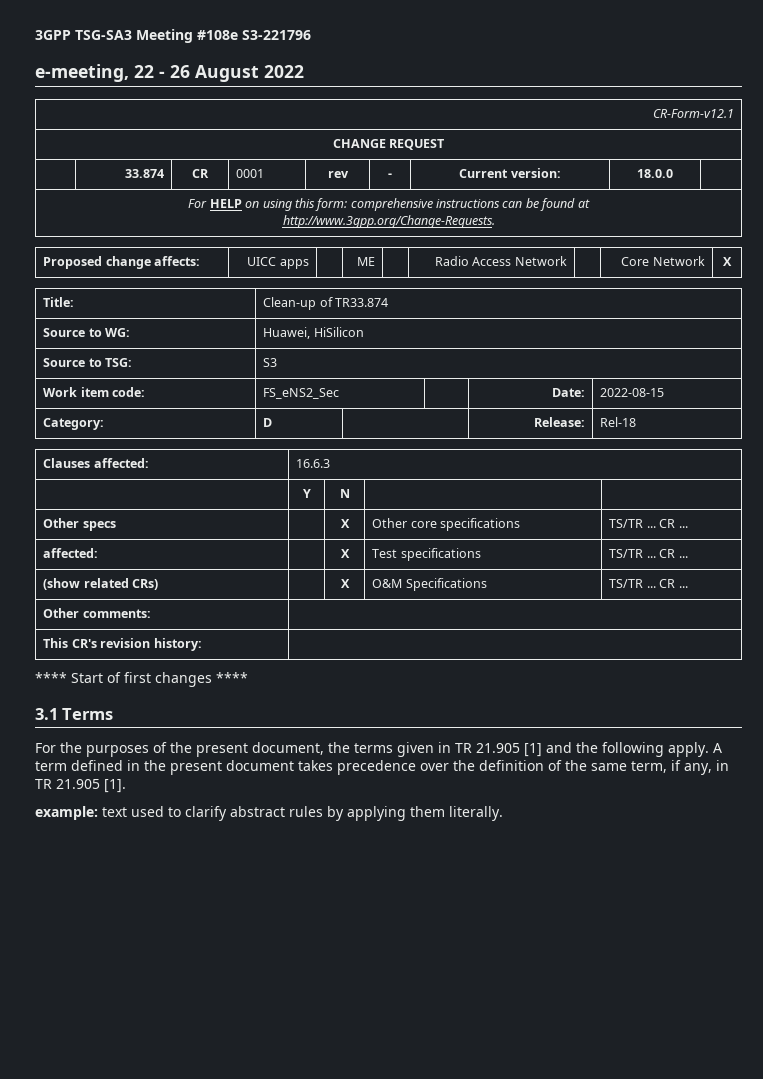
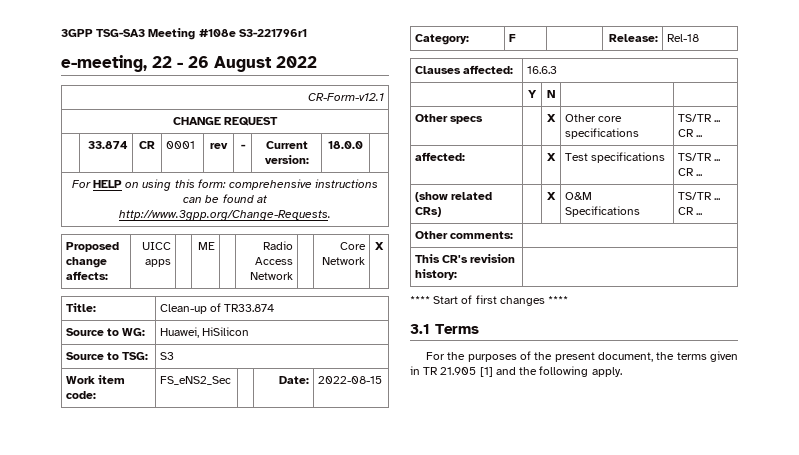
- 3GPP TSG-SA3 Meeting #108e S3-221796
+ 3GPP TSG-SA3 Meeting #108e S3-221796r1
- Category: | D | | Release: | Rel-18
+ Category: | F | | Release: | Rel-18
- A term defined in the present document takes precedence over the definition of the same term, if any, in TR 21.905 [1].
- example: text used to clarify abstract rules by applying them literally.

